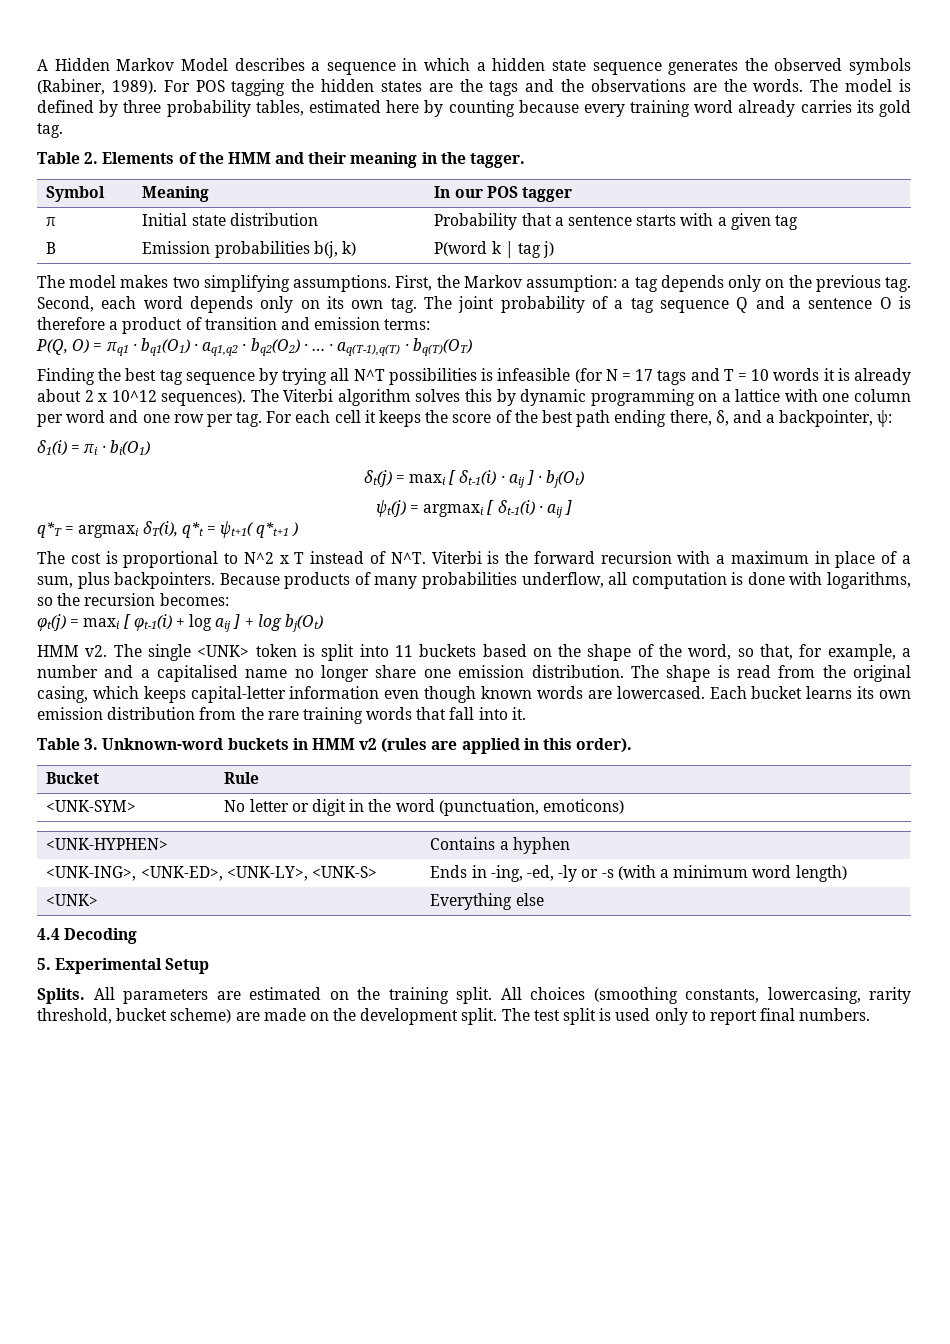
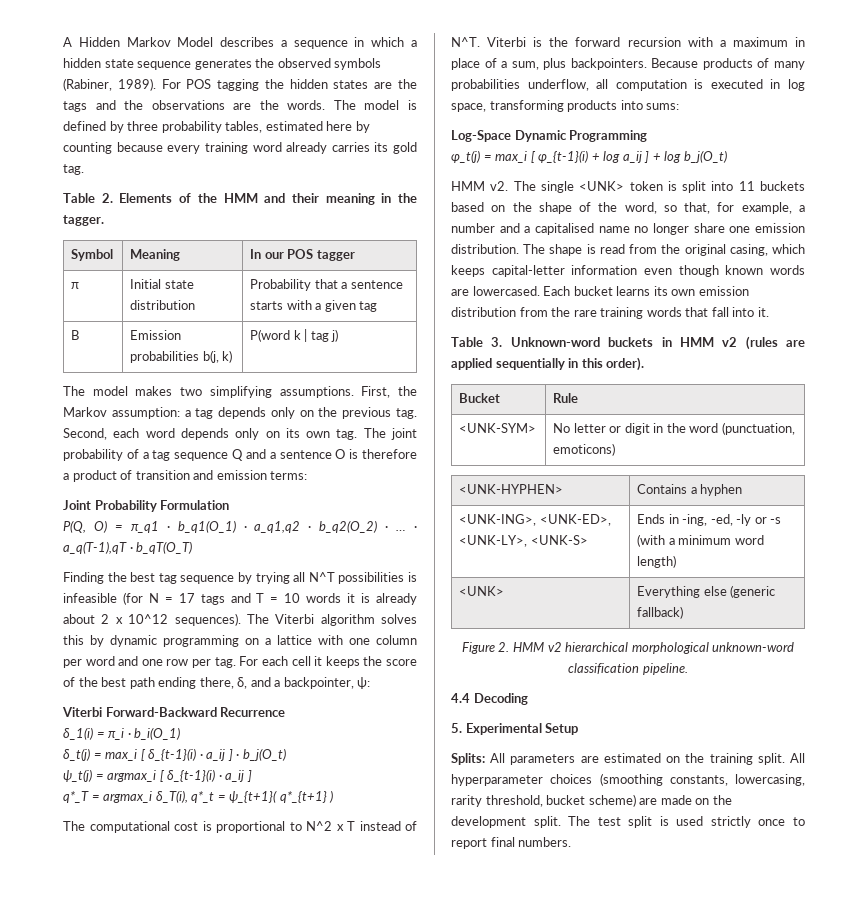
+ Joint Probability Formulation
- P(Q, O) = πq1 · bq1(O1) · aq1,q2 · bq2(O2) · … · aq(T-1),q(T) · bq(T)(OT)
+ P(Q, O) = π_q1 · b_q1(O_1) · a_q1,q2 · b_q2(O_2) · … · a_q(T-1),qT · b_qT(O_T)
- δ1(i) = πi · bi(O1)
- δt(j) = maxi [ δt-1(i) · aij ] · bj(Ot)
- ψt(j) = argmaxi [ δt-1(i) · aij ]
- q*T = argmaxi δT(i), q*t = ψt+1( q*t+1 )
+ Viterbi Forward-Backward Recurrence
+ δ_1(i) = π_i · b_i(O_1)
+ δ_t(j) = max_i [ δ_{t-1}(i) · a_ij ] · b_j(O_t)
+ ψ_t(j) = argmax_i [ δ_{t-1}(i) · a_ij ]
+ q*_T = argmax_i δ_T(i), q*_t = ψ_{t+1}( q*_{t+1} )
- The cost is proportional to N^2 x T instead of N^T. Viterbi is the forward recursion with a maximum in place of a sum, plus backpointers.
+ The computational cost is proportional to N^2 x T instead of N^T. Viterbi is the forward recursion with a maximum in place of a sum, plus backpointers.
- Because products of many probabilities underflow, all computation is done with logarithms, so the recursion becomes:
- φt(j) = maxi [ φt-1(i) + log aij ] + log bj(Ot)
+ Because products of many probabilities underflow, all computation is executed in log space, transforming products into sums:
+ Log-Space Dynamic Programming
+ φ_t(j) = max_i [ φ_{t-1}(i) + log a_ij ] + log b_j(O_t)
- Table 3. Unknown-word buckets in HMM v2 (rules are applied in this order).
+ Table 3. Unknown-word buckets in HMM v2 (rules are applied sequentially in this order).
- <UNK> | Everything else
+ <UNK> | Everything else (generic fallback)
+ Figure 2. HMM v2 hierarchical morphological unknown-word classification pipeline.
- Splits. All parameters are estimated on the training split.
+ Splits: All parameters are estimated on the training split.
- All choices (smoothing constants, lowercasing, rarity threshold, bucket scheme) are made on the development split.
+ All hyperparameter choices (smoothing constants, lowercasing, rarity threshold, bucket scheme) are made on the development split.
- The test split is used only to report final numbers.
+ The test split is used strictly once to report final numbers.

